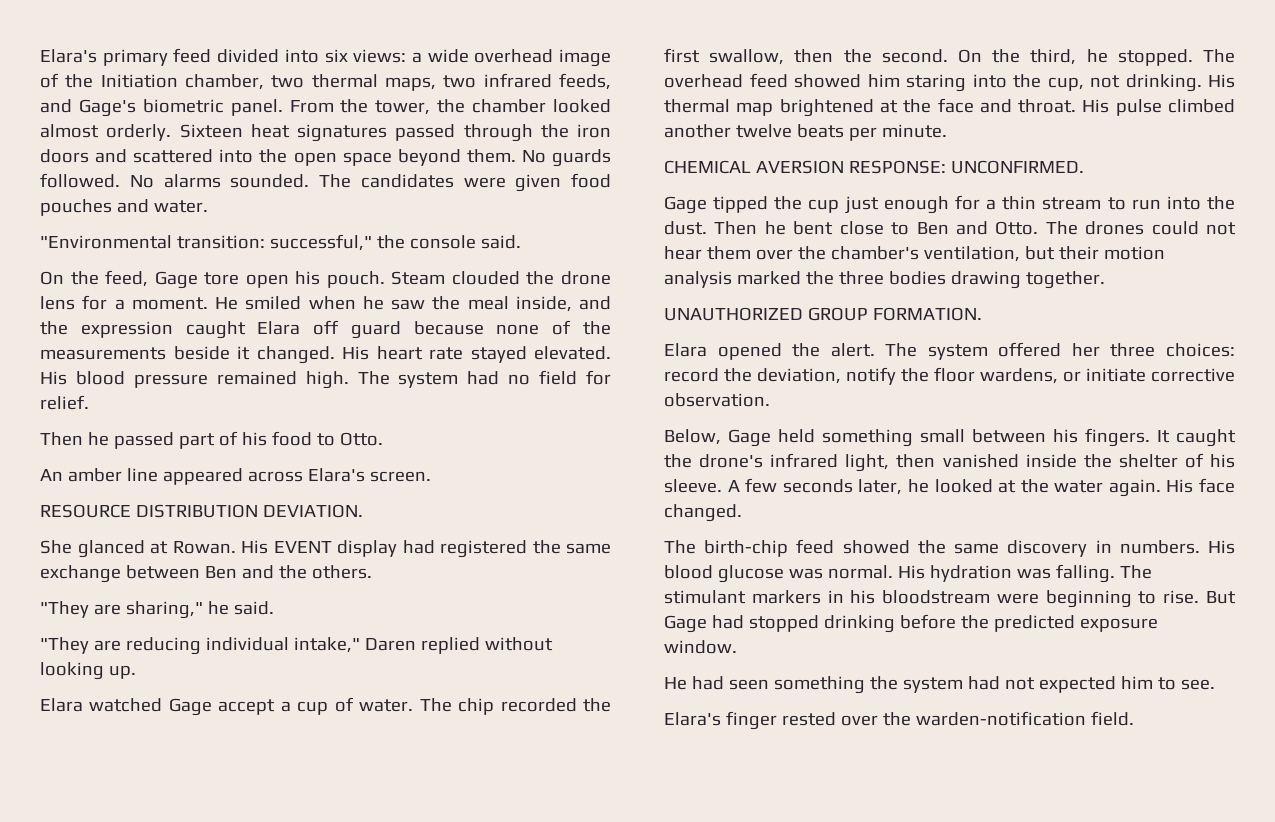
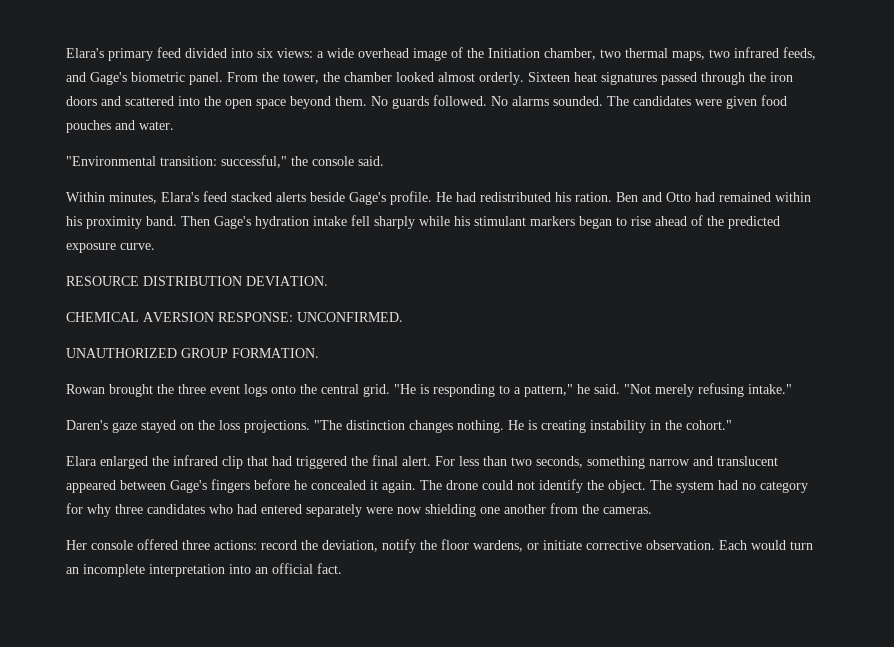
- On the feed, Gage tore open his pouch. Steam clouded the drone lens for a moment. He smiled when he saw the meal inside, and the expression caught Elara off guard because none of the measurements beside it changed. His heart rate stayed elevated. His blood pressure remained high. The system had no field for relief.
- Then he passed part of his food to Otto.
- An amber line appeared across Elara's screen.
+ Within minutes, Elara's feed stacked alerts beside Gage's profile. He had redistributed his ration. Ben and Otto had remained within his proximity band. Then Gage's hydration intake fell sharply while his stimulant markers began to rise ahead of the predicted exposure curve.
  RESOURCE DISTRIBUTION DEVIATION.
- She glanced at Rowan. His EVENT display had registered the same exchange between Ben and the others.
- "They are sharing," he said.
- "They are reducing individual intake," Daren replied without looking up.
- Elara watched Gage accept a cup of water. The chip recorded the first swallow, then the second. On the third, he stopped. The overhead feed showed him staring into the cup, not drinking. His thermal map brightened at the face and throat. His pulse climbed another twelve beats per minute.
  CHEMICAL AVERSION RESPONSE: UNCONFIRMED.
- Gage tipped the cup just enough for a thin stream to run into the dust. Then he bent close to Ben and Otto. The drones could not hear them over the chamber's ventilation, but their motion analysis marked the three bodies drawing together.
  UNAUTHORIZED GROUP FORMATION.
- Elara opened the alert. The system offered her three choices: record the deviation, notify the floor wardens, or initiate corrective observation.
- Below, Gage held something small between his fingers. It caught the drone's infrared light, then vanished inside the shelter of his sleeve. A few seconds later, he looked at the water again. His face changed.
- The birth-chip feed showed the same discovery in numbers. His blood glucose was normal. His hydration was falling. The stimulant markers in his bloodstream were beginning to rise. But Gage had stopped drinking before the predicted exposure window.
- He had seen something the system had not expected him to see.
- Elara's finger rested over the warden-notification field.
+ Rowan brought the three event logs onto the central grid. "He is responding to a pattern," he said. "Not merely refusing intake."
+ Daren's gaze stayed on the loss projections. "The distinction changes nothing. He is creating instability in the cohort."
+ Elara enlarged the infrared clip that had triggered the final alert. For less than two seconds, something narrow and translucent appeared between Gage's fingers before he concealed it again. The drone could not identify the object. The system had no category for why three candidates who had entered separately were now shielding one another from the cameras.
+ Her console offered three actions: record the deviation, notify the floor wardens, or initiate corrective observation. Each would turn an incomplete interpretation into an official fact.

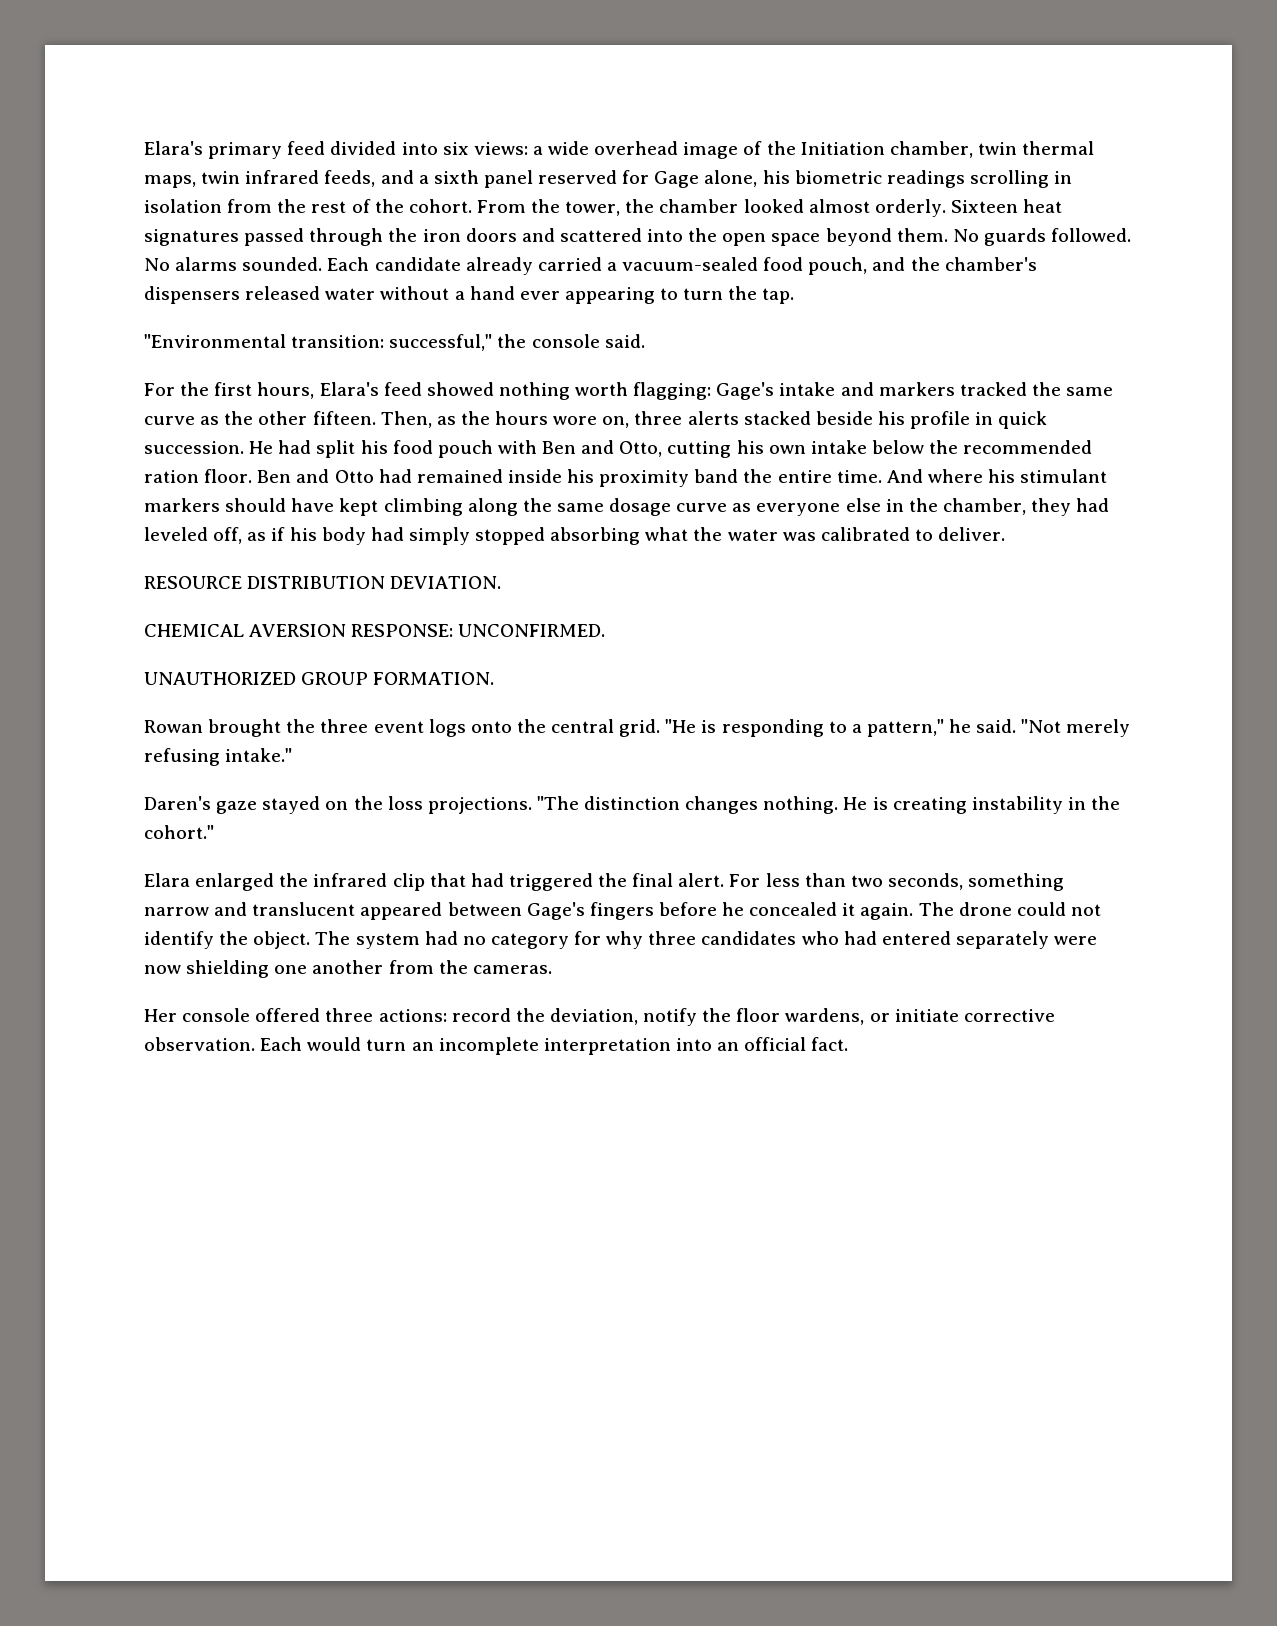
- Elara's primary feed divided into six views: a wide overhead image of the Initiation chamber, two thermal maps, two infrared feeds, and Gage's biometric panel.
+ Elara's primary feed divided into six views: a wide overhead image of the Initiation chamber, twin thermal maps, twin infrared feeds, and a sixth panel reserved for Gage alone, his biometric readings scrolling in isolation from the rest of the cohort.
- The candidates were given food pouches and water.
+ Each candidate already carried a vacuum-sealed food pouch, and the chamber's dispensers released water without a hand ever appearing to turn the tap.
- Within minutes, Elara's feed stacked alerts beside Gage's profile. He had redistributed his ration.
+ For the first hours, Elara's feed showed nothing worth flagging: Gage's intake and markers tracked the same curve as the other fifteen. Then, as the hours wore on, three alerts stacked beside his profile in quick succession. He had split his food pouch with Ben and Otto, cutting his own intake below the recommended ration floor.
- Ben and Otto had remained within his proximity band. Then Gage's hydration intake fell sharply while his stimulant markers began to rise ahead of the predicted exposure curve.
+ Ben and Otto had remained inside his proximity band the entire time. And where his stimulant markers should have kept climbing along the same dosage curve as everyone else in the chamber, they had leveled off, as if his body had simply stopped absorbing what the water was calibrated to deliver.

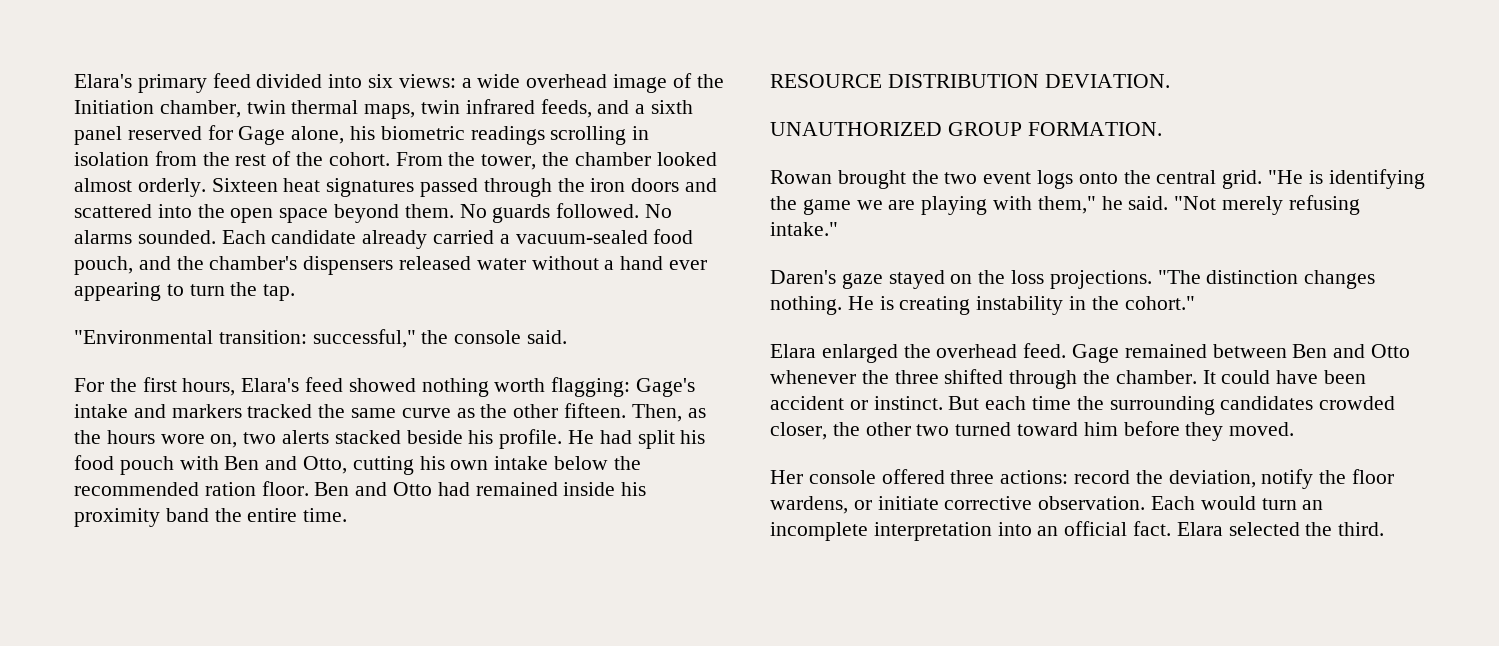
- Then, as the hours wore on, three alerts stacked beside his profile in quick succession.
+ Then, as the hours wore on, two alerts stacked beside his profile.
- And where his stimulant markers should have kept climbing along the same dosage curve as everyone else in the chamber, they had leveled off, as if his body had simply stopped absorbing what the water was calibrated to deliver.
- CHEMICAL AVERSION RESPONSE: UNCONFIRMED.
- Rowan brought the three event logs onto the central grid.
+ Rowan brought the two event logs onto the central grid.
- "He is responding to a pattern," he said.
+ "He is identifying the game we are playing with them," he said.
- Elara enlarged the infrared clip that had triggered the final alert. For less than two seconds, something narrow and translucent appeared between Gage's fingers before he concealed it again. The drone could not identify the object. The system had no category for why three candidates who had entered separately were now shielding one another from the cameras.
+ Elara enlarged the overhead feed. Gage remained between Ben and Otto whenever the three shifted through the chamber. It could have been accident or instinct. But each time the surrounding candidates crowded closer, the other two turned toward him before they moved.
+ Elara selected the third.

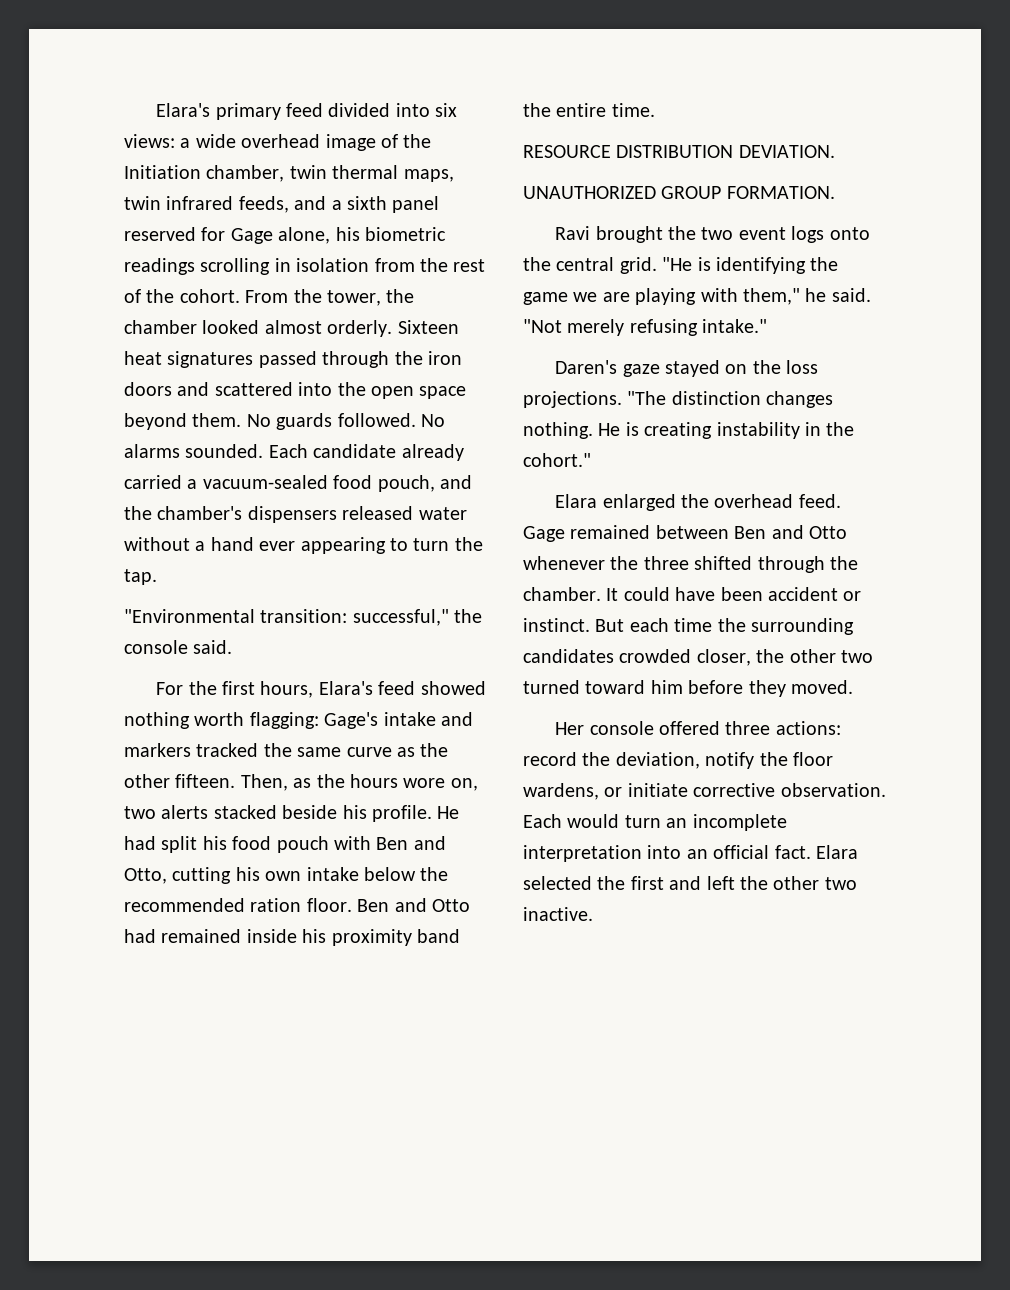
- Rowan brought the two event logs onto the central grid.
+ Ravi brought the two event logs onto the central grid.
- Elara selected the third.
+ Elara selected the first and left the other two inactive.

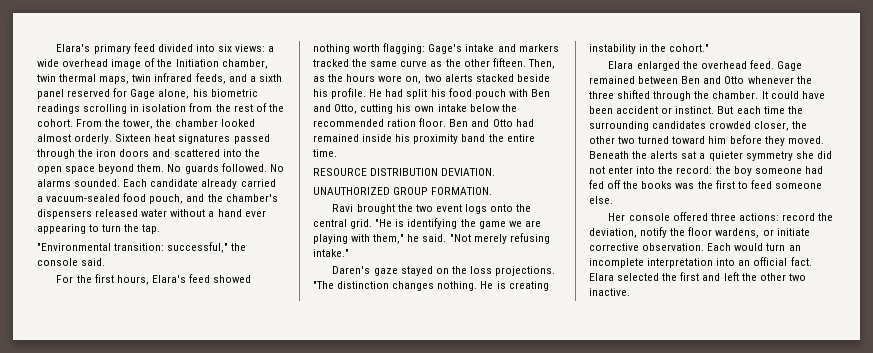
+ Beneath the alerts sat a quieter symmetry she did not enter into the record: the boy someone had fed off the books was the first to feed someone else.

